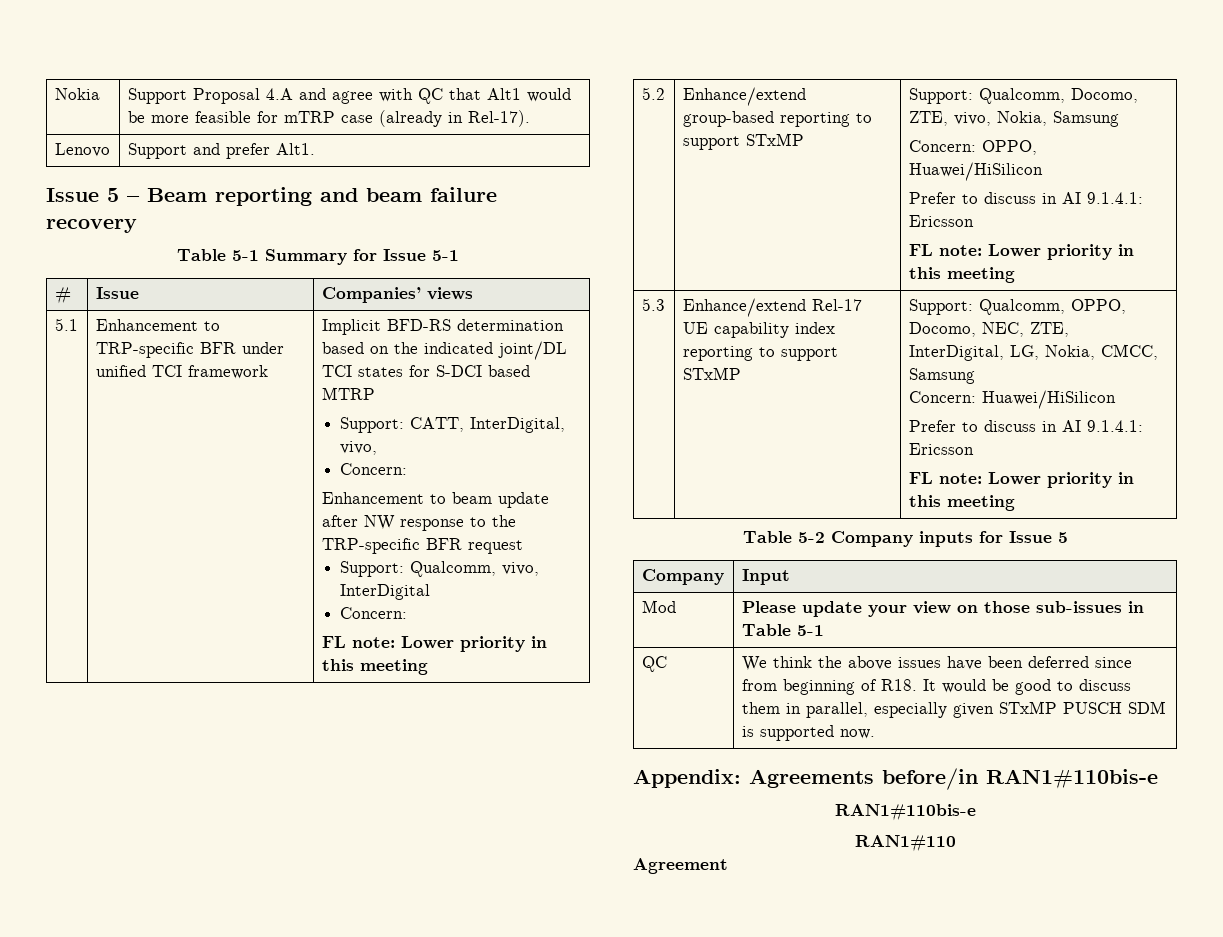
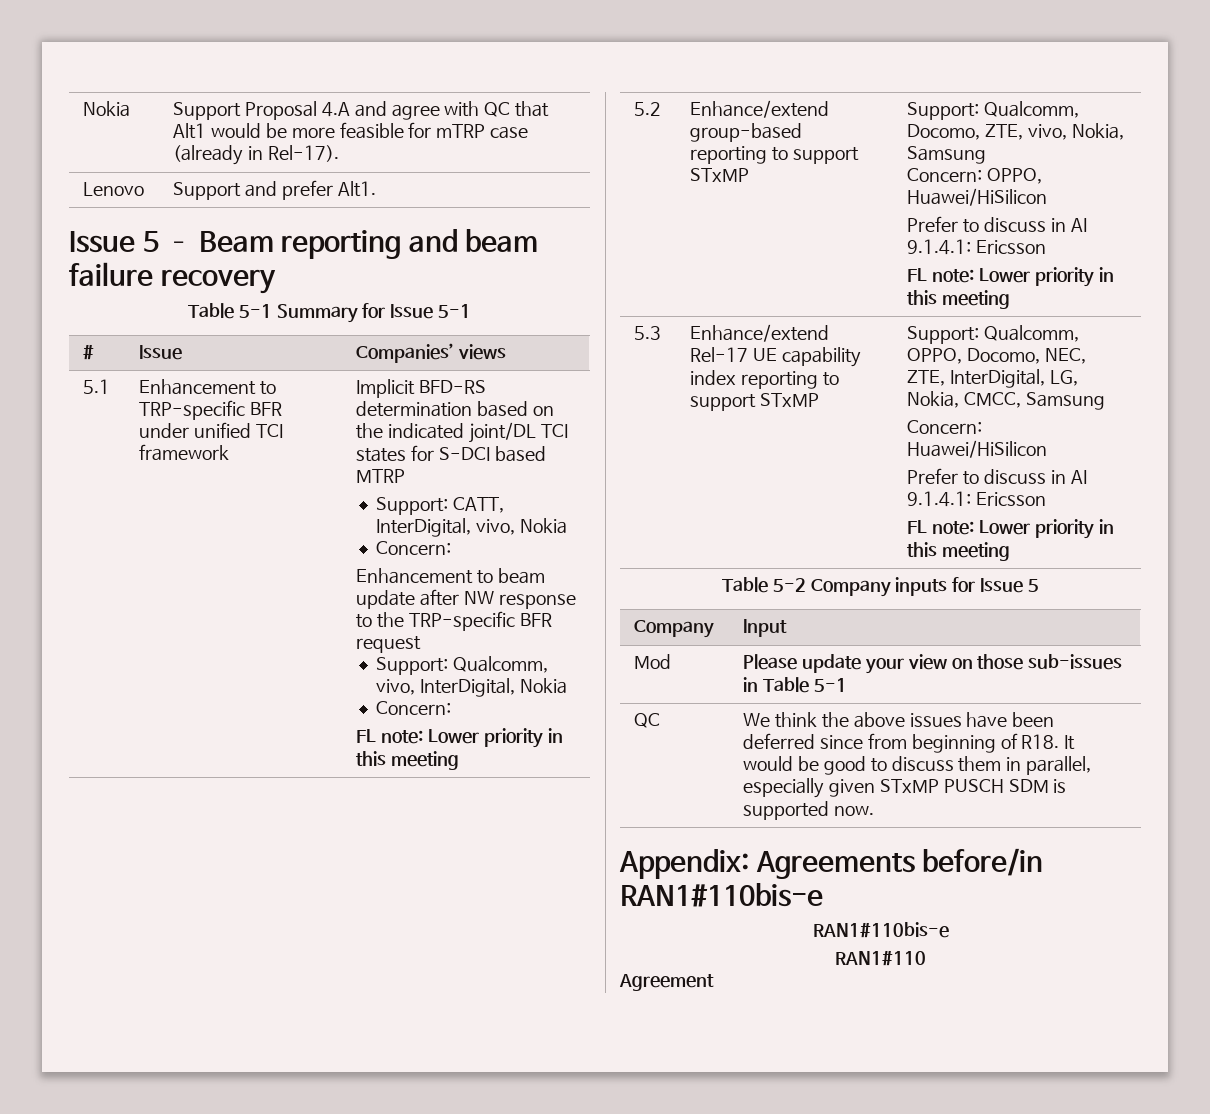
- Support: CATT, InterDigital, vivo,
+ Support: CATT, InterDigital, vivo, Nokia
- Support: Qualcomm, vivo, InterDigital
+ Support: Qualcomm, vivo, InterDigital, Nokia

